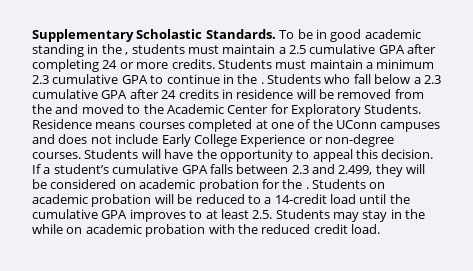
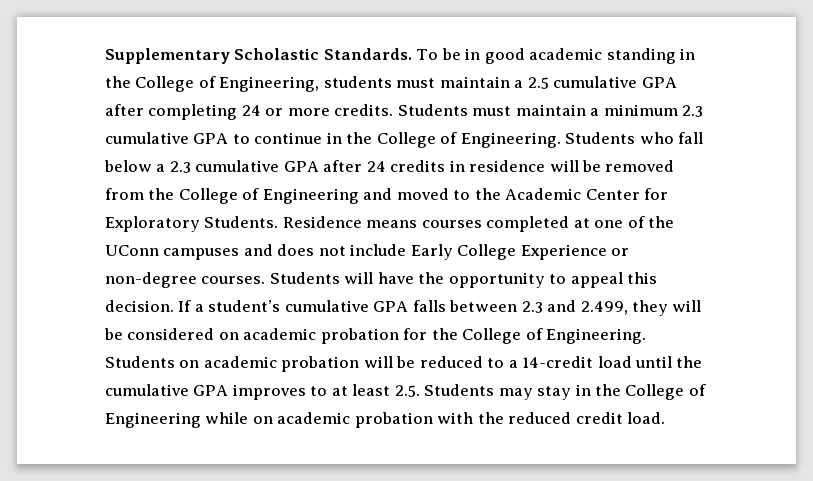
- To be in good academic standing in the , students must maintain a 2.5 cumulative GPA after completing 24 or more credits.
+ To be in good academic standing in the College of Engineering, students must maintain a 2.5 cumulative GPA after completing 24 or more credits.
- Students must maintain a minimum 2.3 cumulative GPA to continue in the .
+ Students must maintain a minimum 2.3 cumulative GPA to continue in the College of Engineering.
- Students who fall below a 2.3 cumulative GPA after 24 credits in residence will be removed from the and moved to the Academic Center for Exploratory Students.
+ Students who fall below a 2.3 cumulative GPA after 24 credits in residence will be removed from the College of Engineering and moved to the Academic Center for Exploratory Students.
- If a student’s cumulative GPA falls between 2.3 and 2.499, they will be considered on academic probation for the .
+ If a student’s cumulative GPA falls between 2.3 and 2.499, they will be considered on academic probation for the College of Engineering.
- Students on academic probation will be reduced to a 14-credit load until the cumulative GPA improves to at least 2.5. Students may stay in the while on academic probation with the reduced credit load.
+ Students on academic probation will be reduced to a 14-credit load until the cumulative GPA improves to at least 2.5. Students may stay in the College of Engineering while on academic probation with the reduced credit load.

